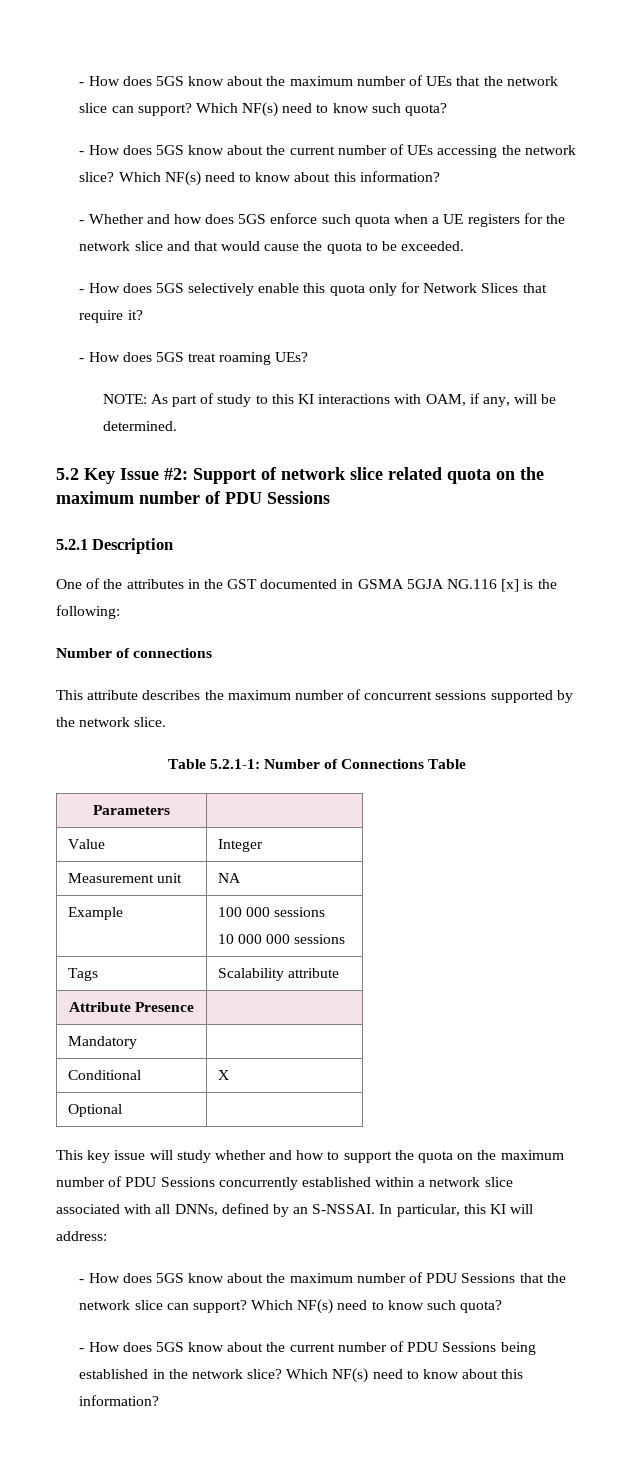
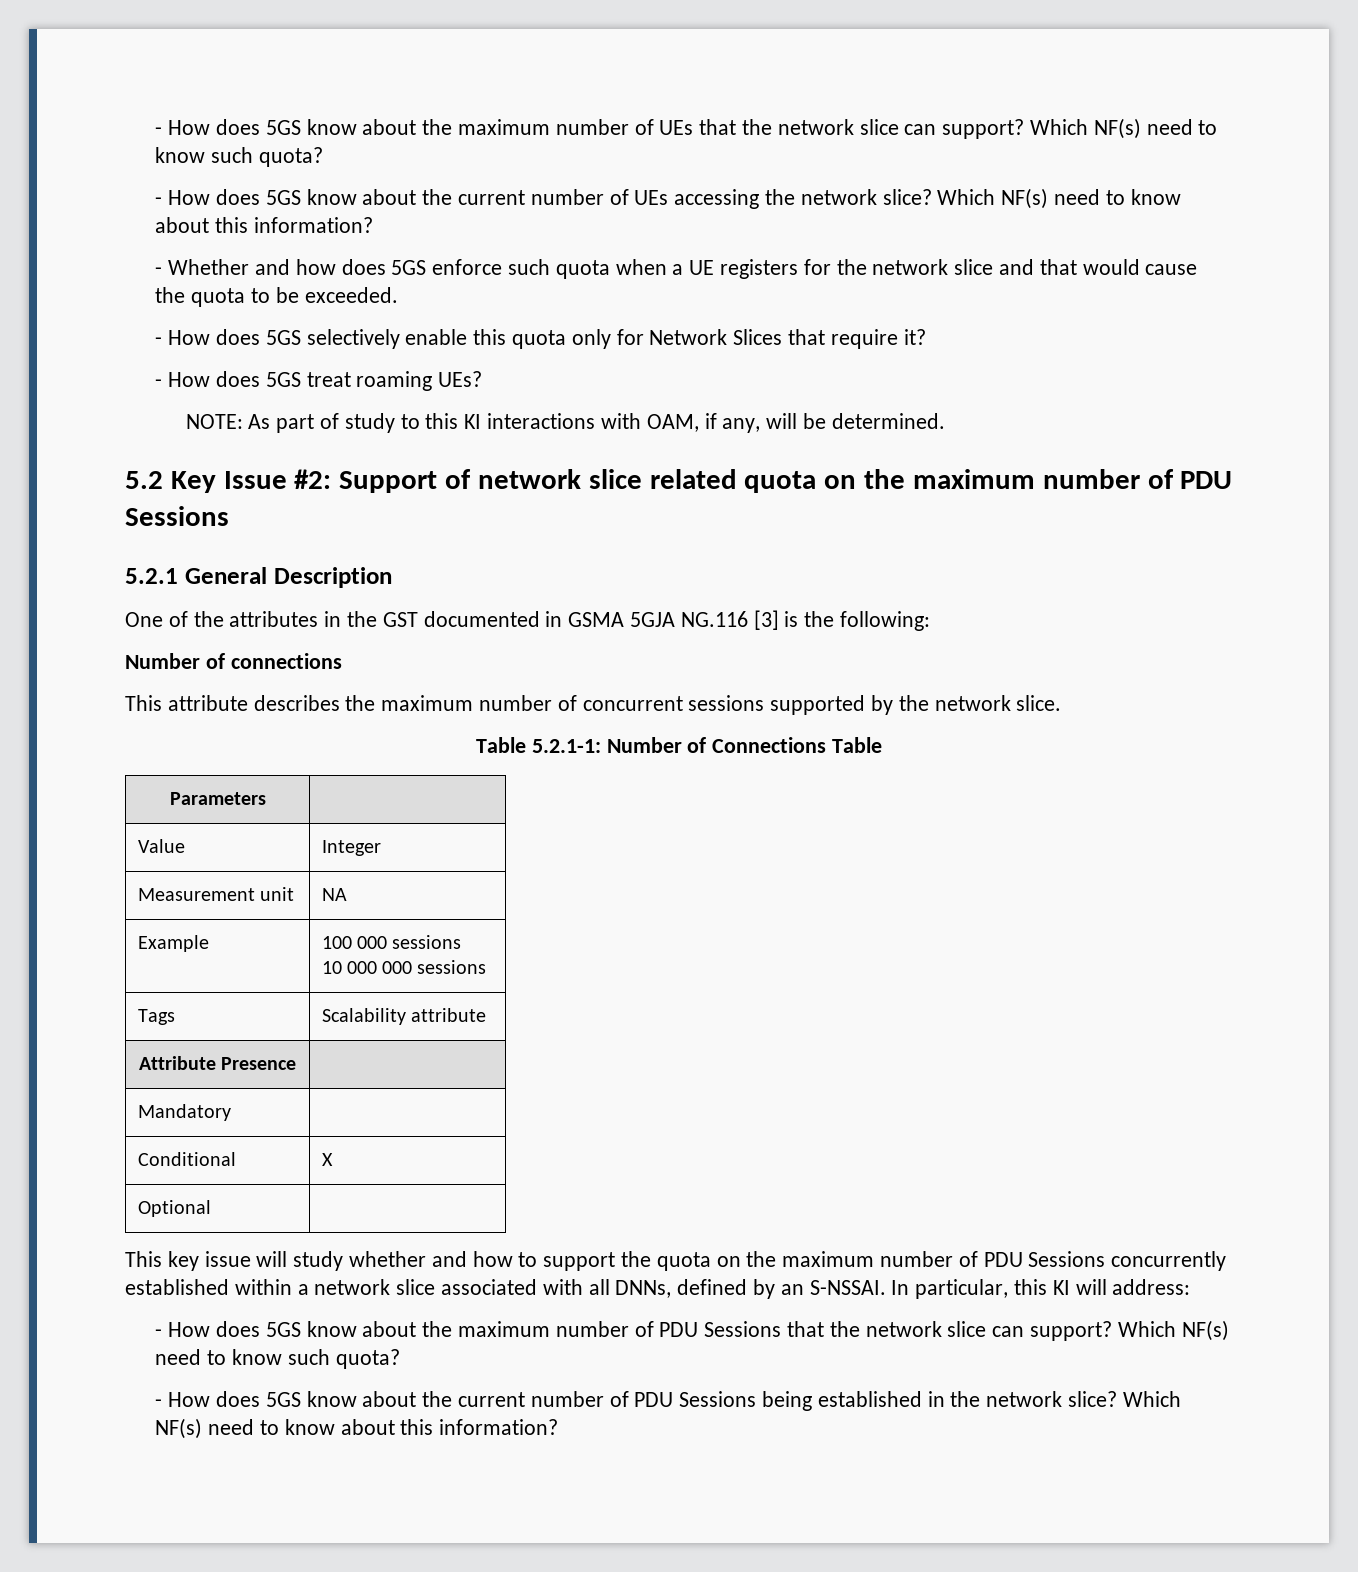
- 5.2.1 Description
+ 5.2.1 General Description
- One of the attributes in the GST documented in GSMA 5GJA NG.116 [x] is the following:
+ One of the attributes in the GST documented in GSMA 5GJA NG.116 [3] is the following:

